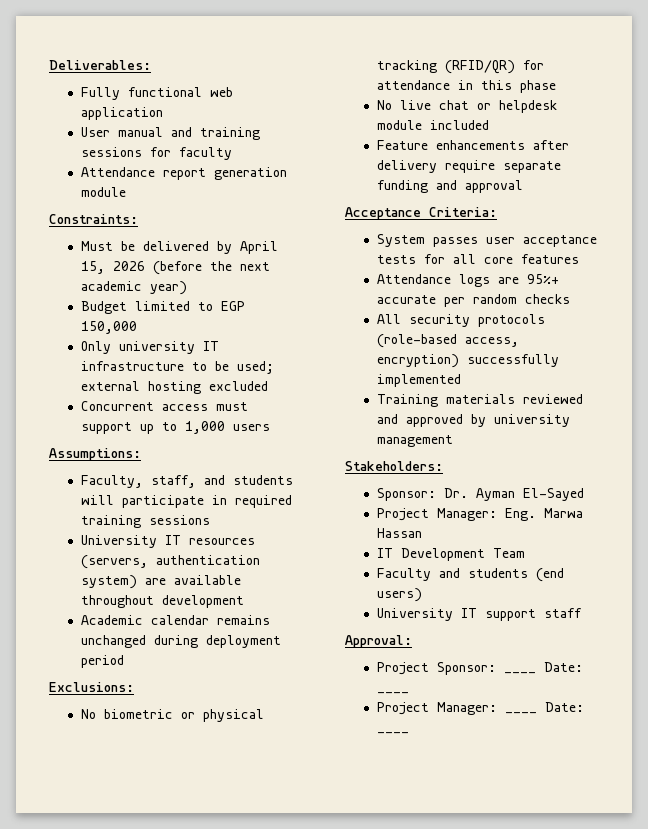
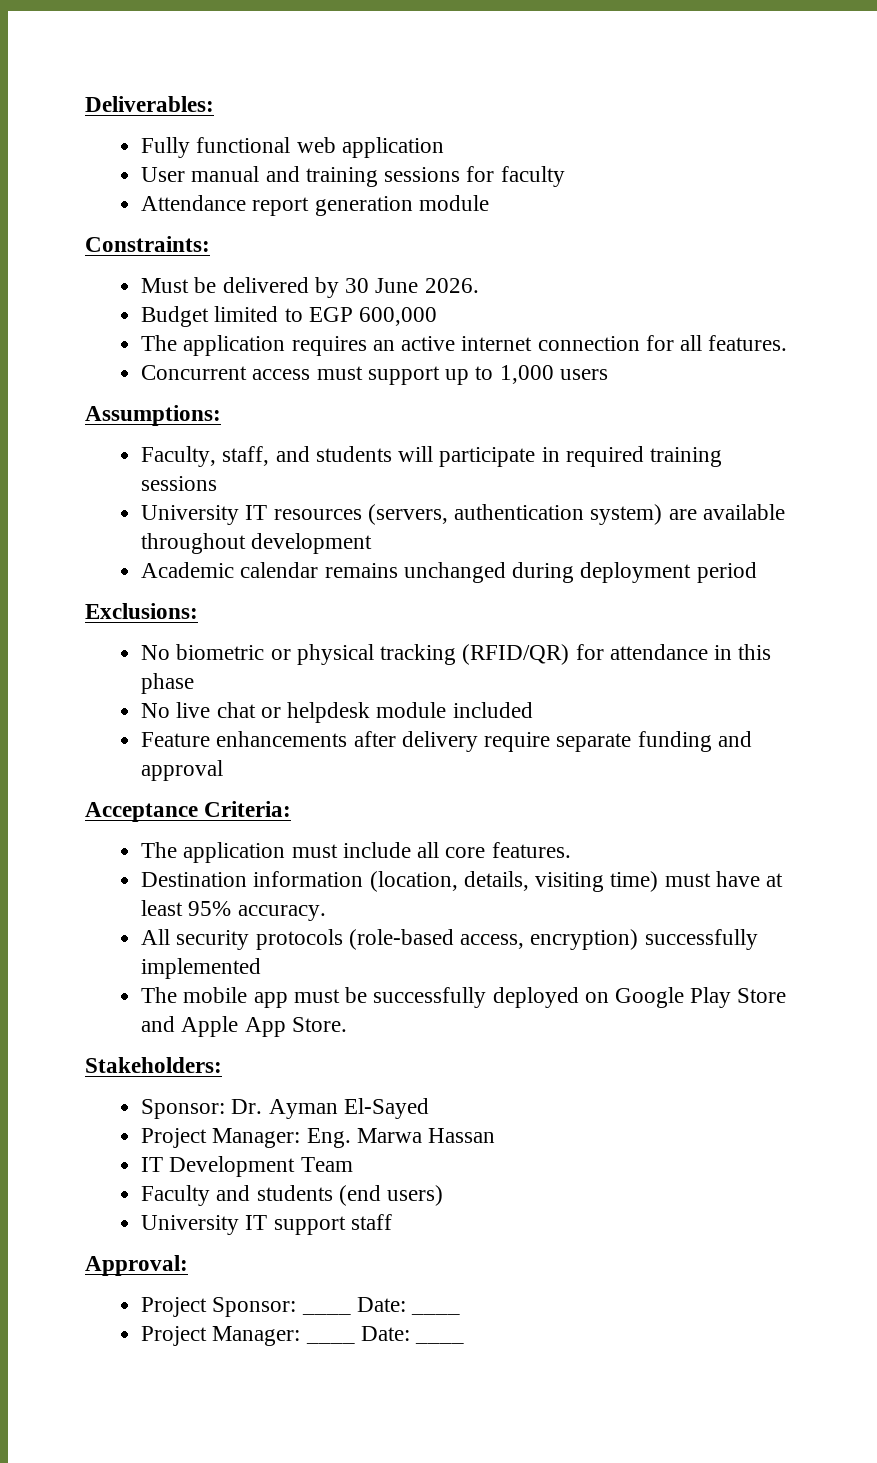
- Must be delivered by April 15, 2026 (before the next academic year)
- Budget limited to EGP 150,000
- Only university IT infrastructure to be used; external hosting excluded
+ Must be delivered by 30 June 2026.
+ Budget limited to EGP 600,000
+ The application requires an active internet connection for all features.
- System passes user acceptance tests for all core features
- Attendance logs are 95%+ accurate per random checks
+ The application must include all core features.
+ Destination information (location, details, visiting time) must have at least 95% accuracy.
- Training materials reviewed and approved by university management
+ The mobile app must be successfully deployed on Google Play Store and Apple App Store.

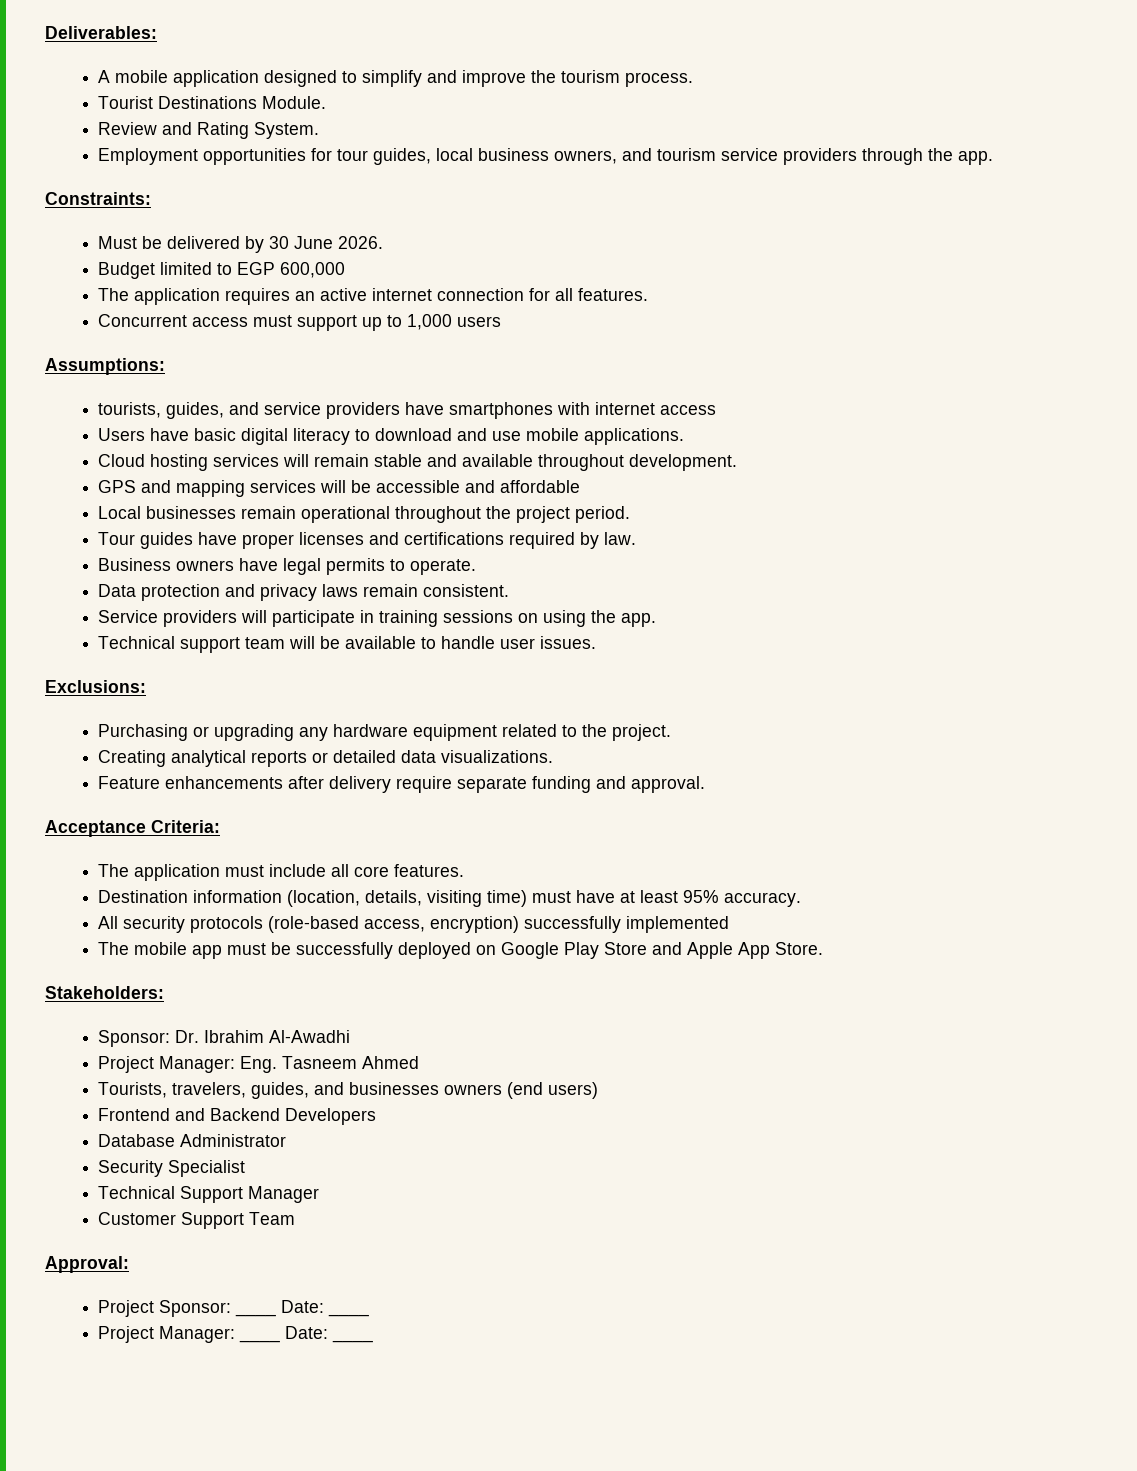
- Fully functional web application
- User manual and training sessions for faculty
- Attendance report generation module
+ A mobile application designed to simplify and improve the tourism process.
+ Tourist Destinations Module.
+ Review and Rating System.
+ Employment opportunities for tour guides, local business owners, and tourism service providers through the app.
- Faculty, staff, and students will participate in required training sessions
- University IT resources (servers, authentication system) are available throughout development
- Academic calendar remains unchanged during deployment period
+ tourists, guides, and service providers have smartphones with internet access
+ Users have basic digital literacy to download and use mobile applications.
+ Cloud hosting services will remain stable and available throughout development.
+ GPS and mapping services will be accessible and affordable
+ Local businesses remain operational throughout the project period.
+ Tour guides have proper licenses and certifications required by law.
+ Business owners have legal permits to operate.
+ Data protection and privacy laws remain consistent.
+ Service providers will participate in training sessions on using the app.
+ Technical support team will be available to handle user issues.
  Exclusions:
- No biometric or physical tracking (RFID/QR) for attendance in this phase
- No live chat or helpdesk module included
+ Purchasing or upgrading any hardware equipment related to the project.
+ Creating analytical reports or detailed data visualizations.
- Feature enhancements after delivery require separate funding and approval
+ Feature enhancements after delivery require separate funding and approval.
- Sponsor: Dr. Ayman El-Sayed
+ Sponsor: Dr. Ibrahim Al-Awadhi
- Project Manager: Eng. Marwa Hassan
- IT Development Team
- Faculty and students (end users)
- University IT support staff
+ Project Manager: Eng. Tasneem Ahmed
+ Tourists, travelers, guides, and businesses owners (end users)
+ Frontend and Backend Developers
+ Database Administrator
+ Security Specialist
+ Technical Support Manager
+ Customer Support Team

